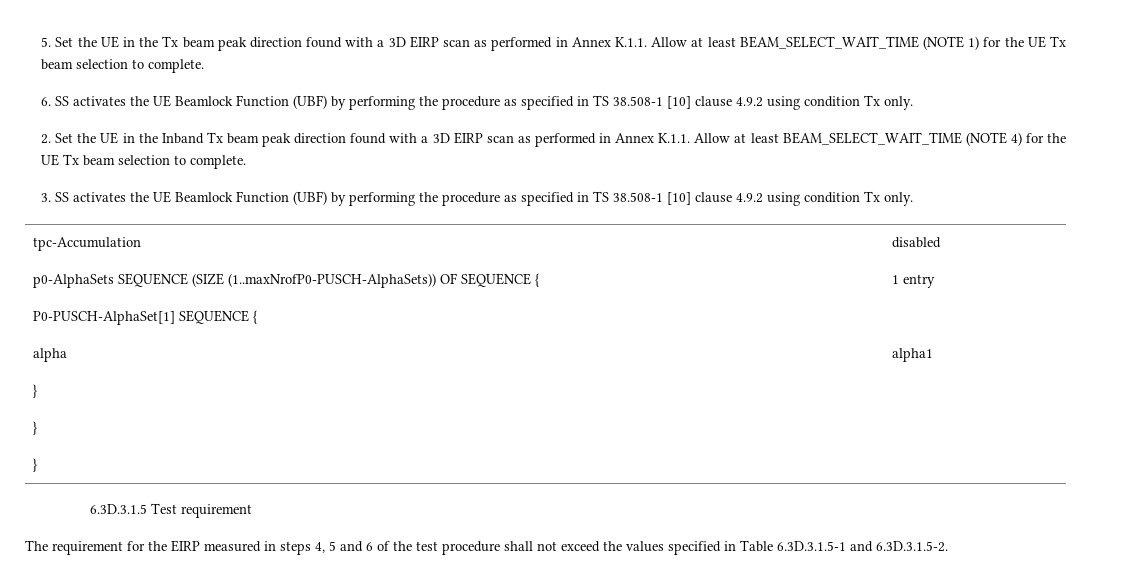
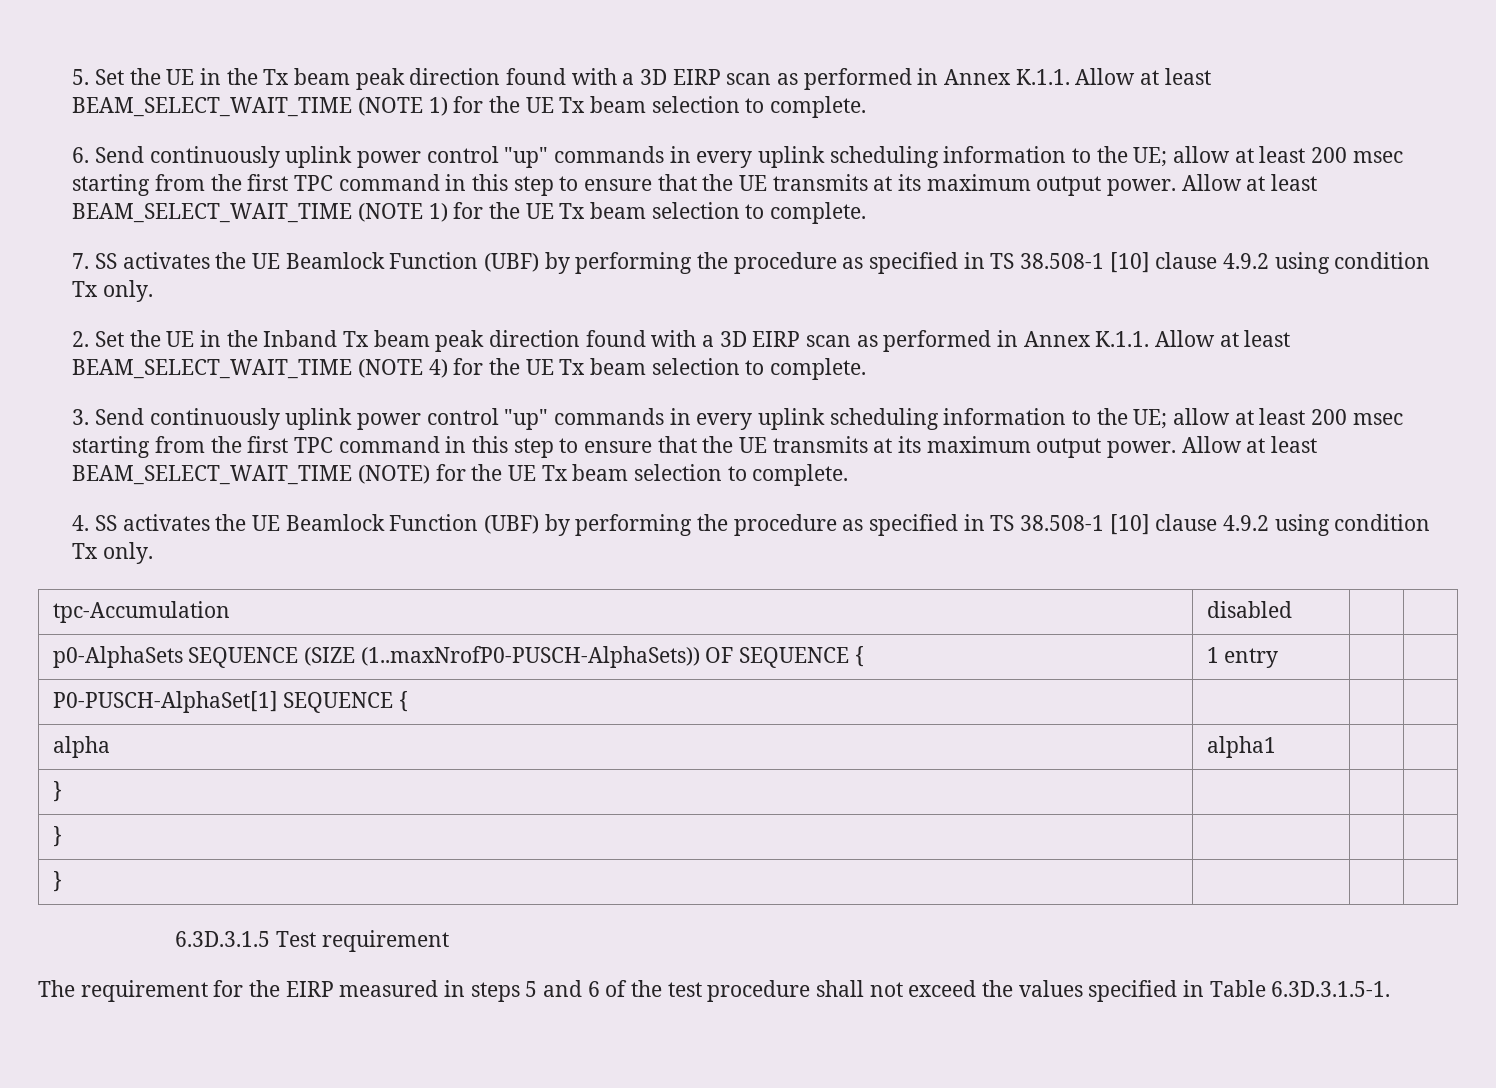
- 6. SS activates the UE Beamlock Function (UBF) by performing the procedure as specified in TS 38.508-1 [10] clause 4.9.2 using condition Tx only.
+ 6. Send continuously uplink power control "up" commands in every uplink scheduling information to the UE; allow at least 200 msec starting from the first TPC command in this step to ensure that the UE transmits at its maximum output power. Allow at least BEAM_SELECT_WAIT_TIME (NOTE 1) for the UE Tx beam selection to complete.
+ 7. SS activates the UE Beamlock Function (UBF) by performing the procedure as specified in TS 38.508-1 [10] clause 4.9.2 using condition Tx only.
- 3. SS activates the UE Beamlock Function (UBF) by performing the procedure as specified in TS 38.508-1 [10] clause 4.9.2 using condition Tx only.
+ 3. Send continuously uplink power control "up" commands in every uplink scheduling information to the UE; allow at least 200 msec starting from the first TPC command in this step to ensure that the UE transmits at its maximum output power. Allow at least BEAM_SELECT_WAIT_TIME (NOTE) for the UE Tx beam selection to complete.
+ 4. SS activates the UE Beamlock Function (UBF) by performing the procedure as specified in TS 38.508-1 [10] clause 4.9.2 using condition Tx only.
- The requirement for the EIRP measured in steps 4, 5 and 6 of the test procedure shall not exceed the values specified in Table 6.3D.3.1.5-1 and 6.3D.3.1.5-2.
+ The requirement for the EIRP measured in steps 5 and 6 of the test procedure shall not exceed the values specified in Table 6.3D.3.1.5-1.

